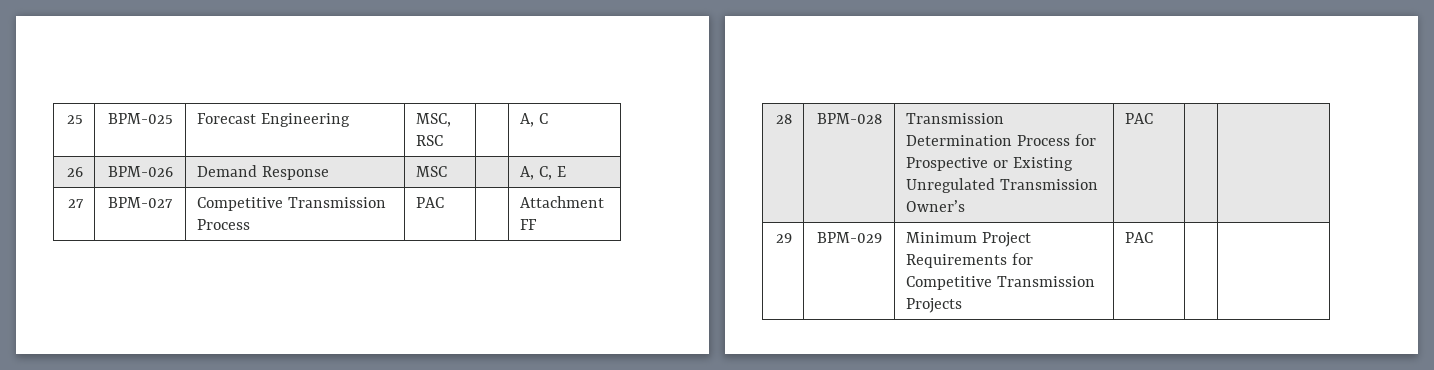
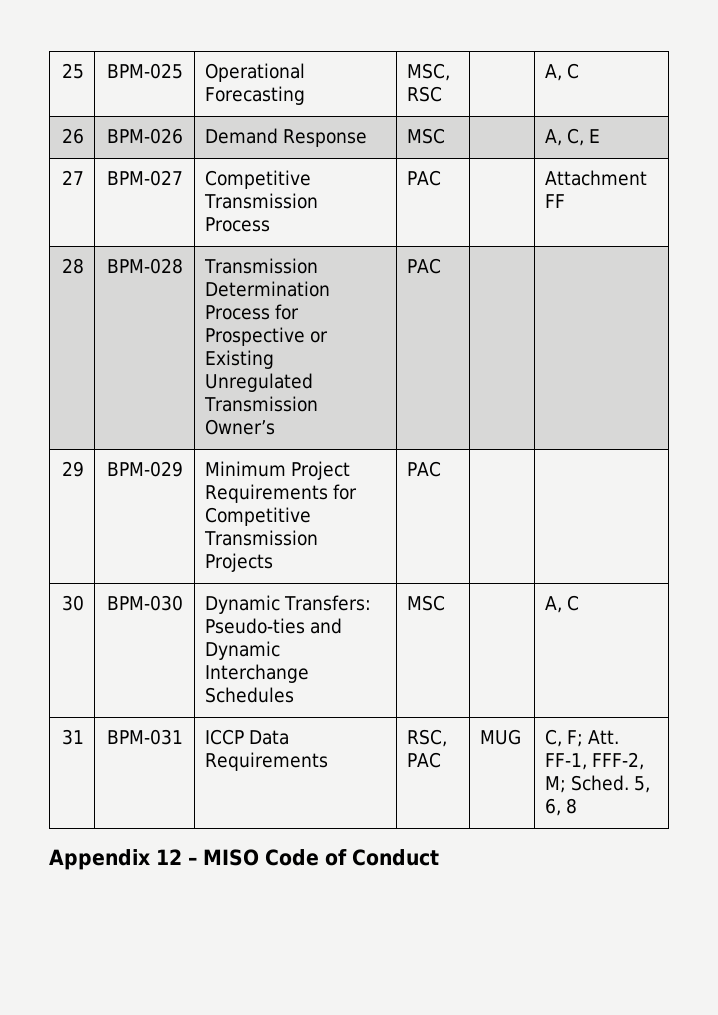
- 25 | BPM-025 | Forecast Engineering | MSC, RSC | | A, C
+ 25 | BPM-025 | Operational Forecasting | MSC, RSC | | A, C
+ 30 | BPM-030 | Dynamic Transfers: Pseudo-ties and Dynamic Interchange Schedules | MSC | | A, C
+ 31 | BPM-031 | ICCP Data Requirements | RSC, PAC | MUG | C, F; Att. FF-1, FFF-2, M; Sched. 5, 6, 8
+ Appendix 12 – MISO Code of Conduct

